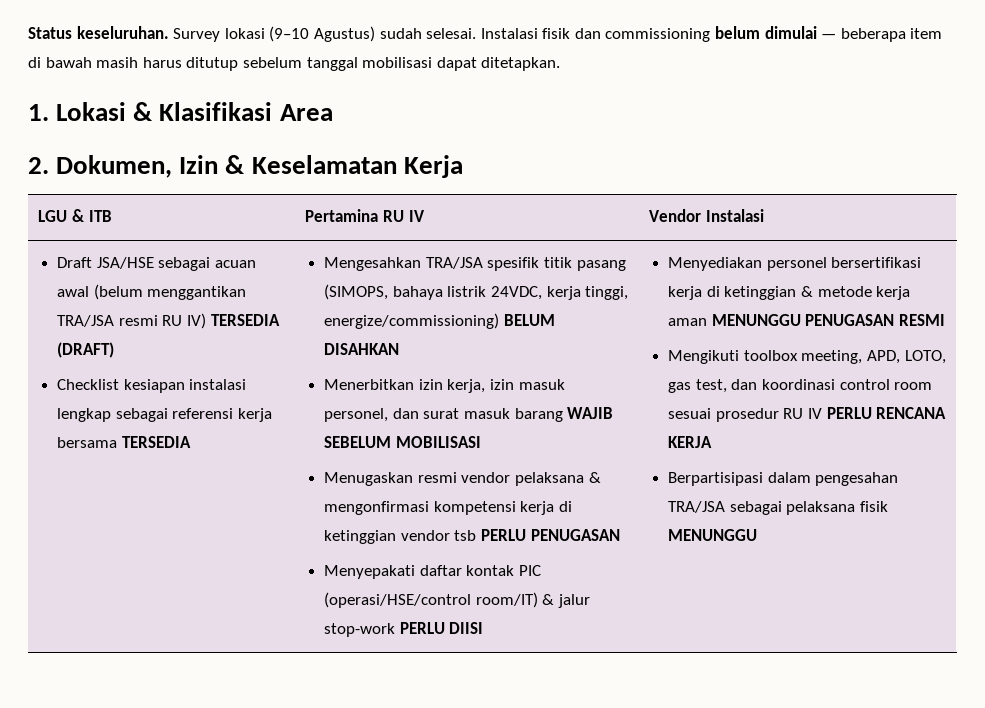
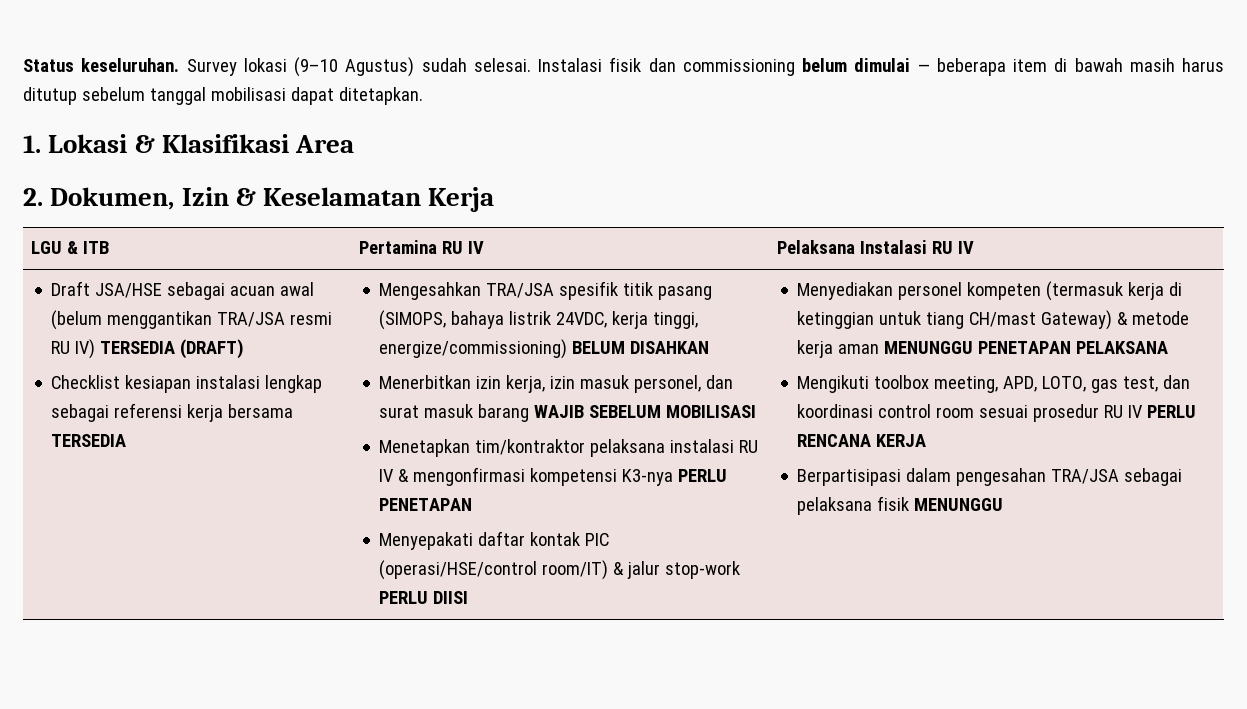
- LGU & ITB | Pertamina RU IV | Vendor Instalasi
+ LGU & ITB | Pertamina RU IV | Pelaksana Instalasi RU IV
- Menugaskan resmi vendor pelaksana & mengonfirmasi kompetensi kerja di ketinggian vendor tsb PERLU PENUGASAN
+ Menetapkan tim/kontraktor pelaksana instalasi RU IV & mengonfirmasi kompetensi K3-nya PERLU PENETAPAN
- Menyediakan personel bersertifikasi kerja di ketinggian & metode kerja aman MENUNGGU PENUGASAN RESMI
+ Menyediakan personel kompeten (termasuk kerja di ketinggian untuk tiang CH/mast Gateway) & metode kerja aman MENUNGGU PENETAPAN PELAKSANA

